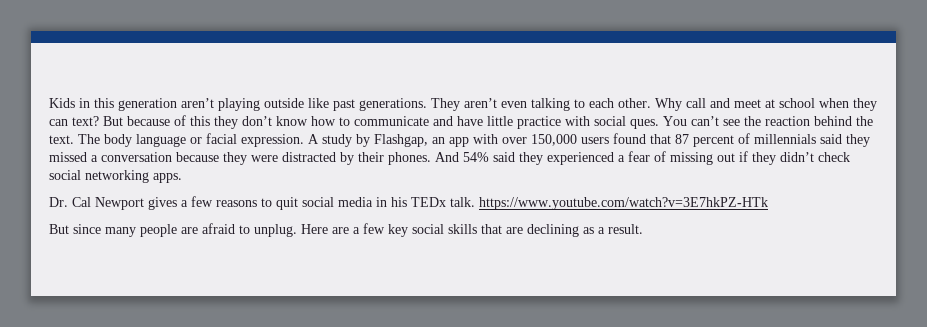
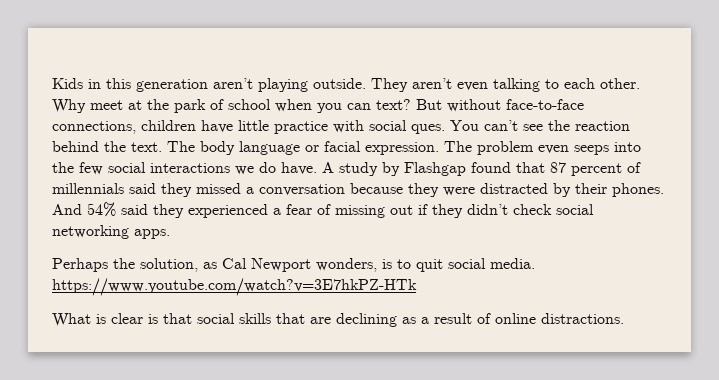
- Kids in this generation aren’t playing outside like past generations.
+ Kids in this generation aren’t playing outside.
- Why call and meet at school when they can text?
+ Why meet at the park of school when you can text?
- But because of this they don’t know how to communicate and have little practice with social ques.
+ But without face-to-face connections, children have little practice with social ques.
- A study by Flashgap, an app with over 150,000 users found that 87 percent of millennials said they missed a conversation because they were distracted by their phones.
+ The problem even seeps into the few social interactions we do have. A study by Flashgap found that 87 percent of millennials said they missed a conversation because they were distracted by their phones.
- Dr. Cal Newport gives a few reasons to quit social media in his TEDx talk. https://www.youtube.com/watch?v=3E7hkPZ-HTk
- But since many people are afraid to unplug. Here are a few key social skills that are declining as a result.
+ Perhaps the solution, as Cal Newport wonders, is to quit social media. https://www.youtube.com/watch?v=3E7hkPZ-HTk
+ What is clear is that social skills that are declining as a result of online distractions.

